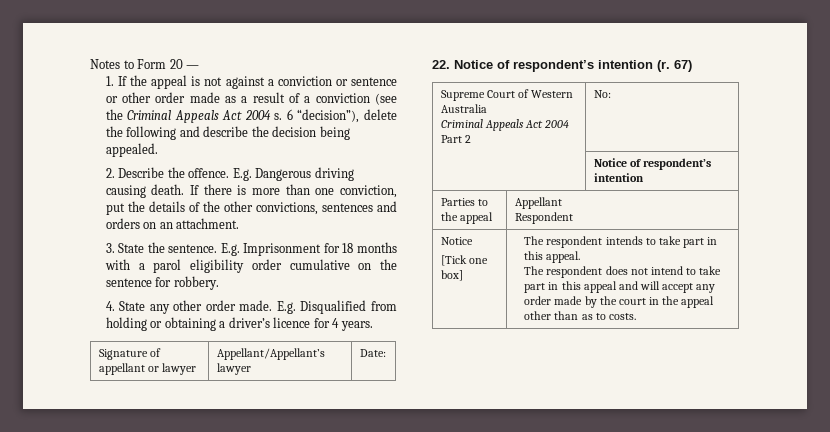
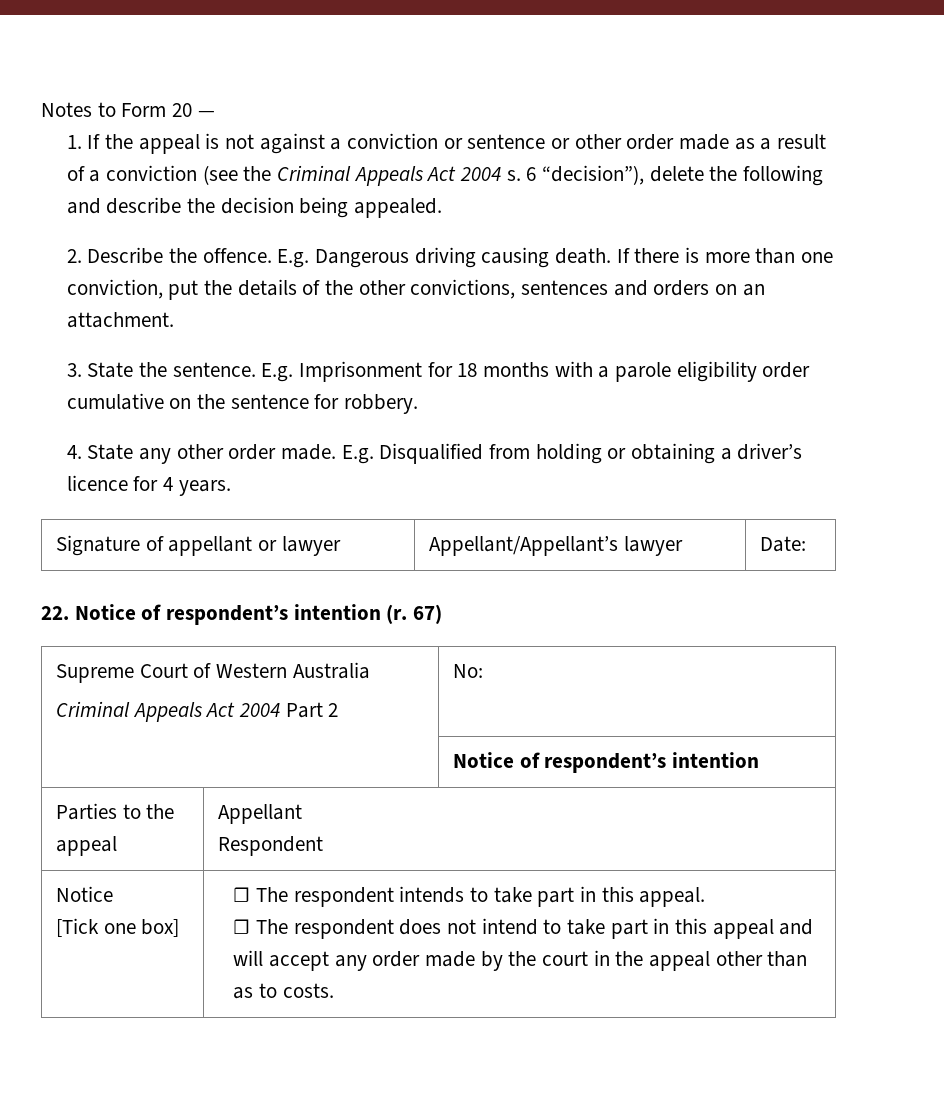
- E.g. Imprisonment for 18 months with a parol eligibility order cumulative on the sentence for robbery.
+ E.g. Imprisonment for 18 months with a parole eligibility order cumulative on the sentence for robbery.
- The respondent intends to take part in this appeal.
+ ☐ The respondent intends to take part in this appeal.
- The respondent does not intend to take part in this appeal and will accept any order made by the court in the appeal other than as to costs.
+ ☐ The respondent does not intend to take part in this appeal and will accept any order made by the court in the appeal other than as to costs.

